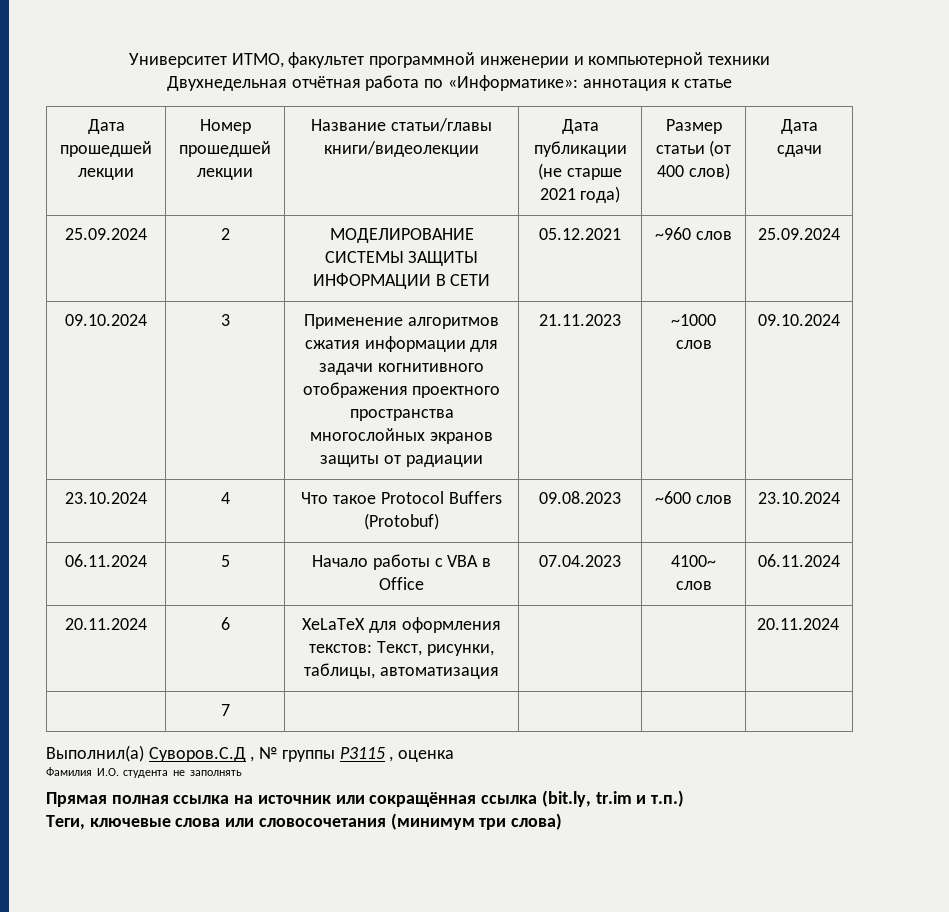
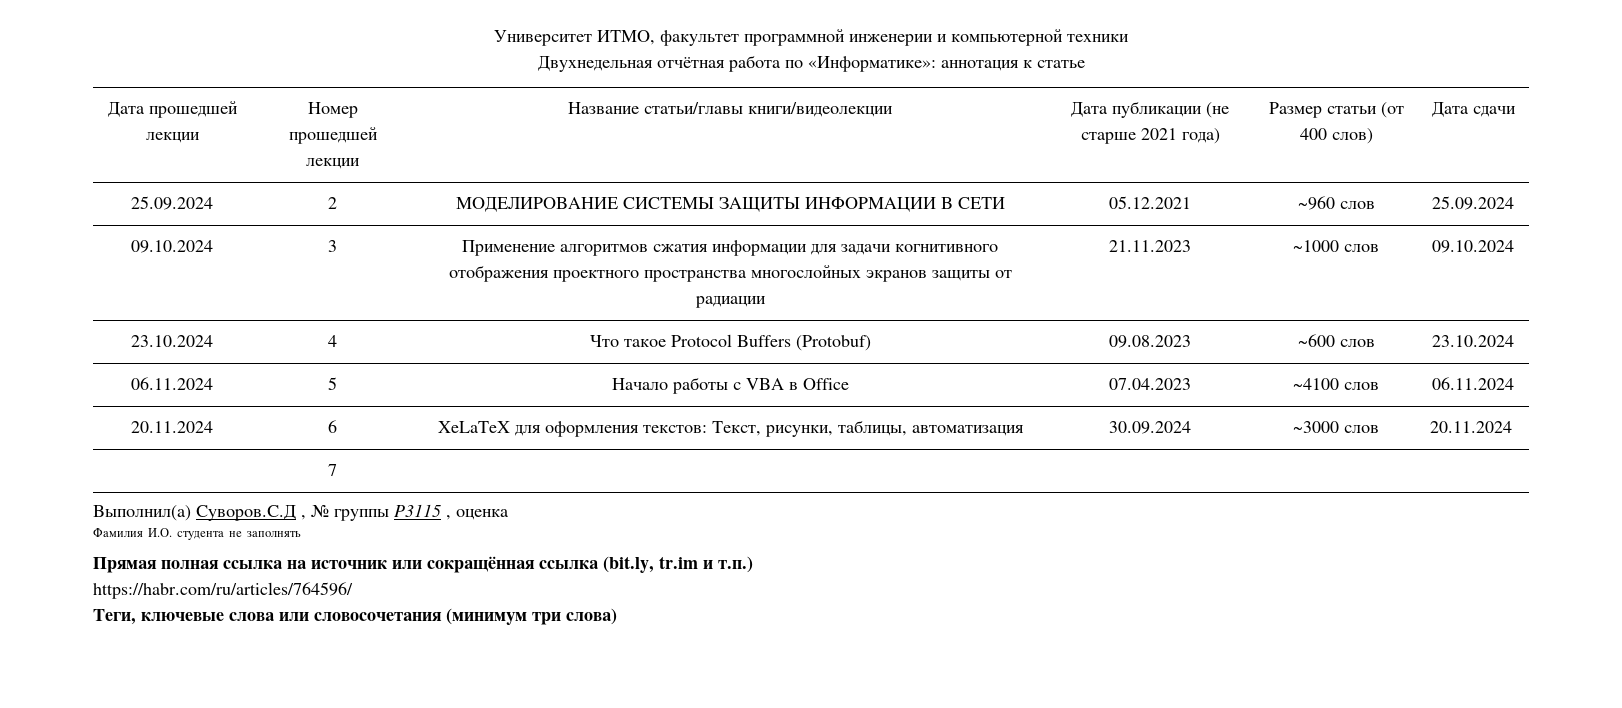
- 06.11.2024 | 5 | Начало работы с VBA в Office | 07.04.2023 | 4100~ слов | 06.11.2024
+ 06.11.2024 | 5 | Начало работы с VBA в Office | 07.04.2023 | ~4100 слов | 06.11.2024
- 20.11.2024 | 6 | XeLaTeX для оформления текстов: Текст, рисунки, таблицы, автоматизация | | | 20.11.2024
+ 20.11.2024 | 6 | XeLaTeX для оформления текстов: Текст, рисунки, таблицы, автоматизация | 30.09.2024 | ~3000 слов | 20.11.2024
+ https://habr.com/ru/articles/764596/

